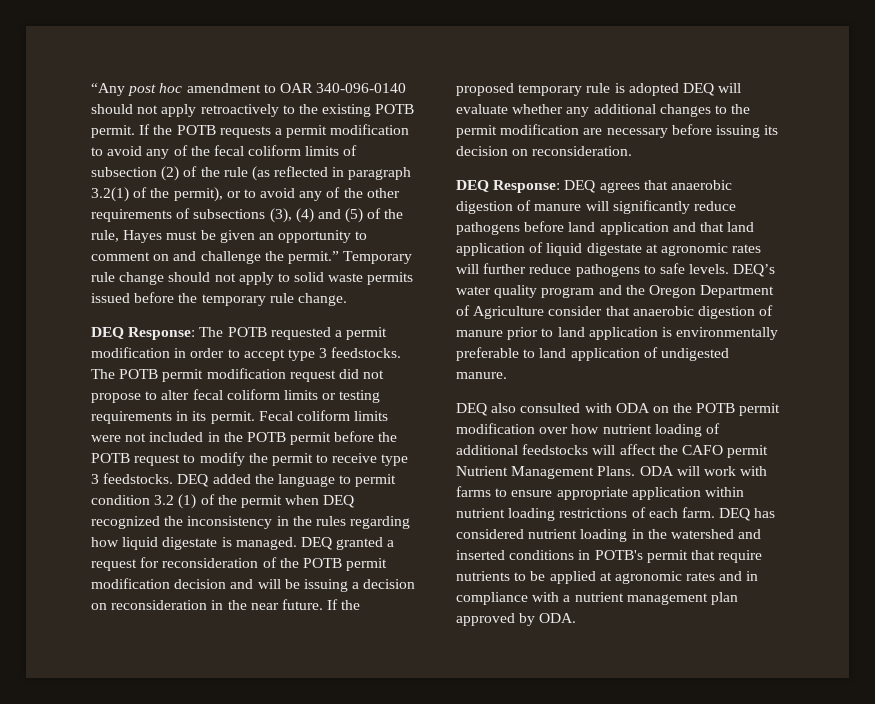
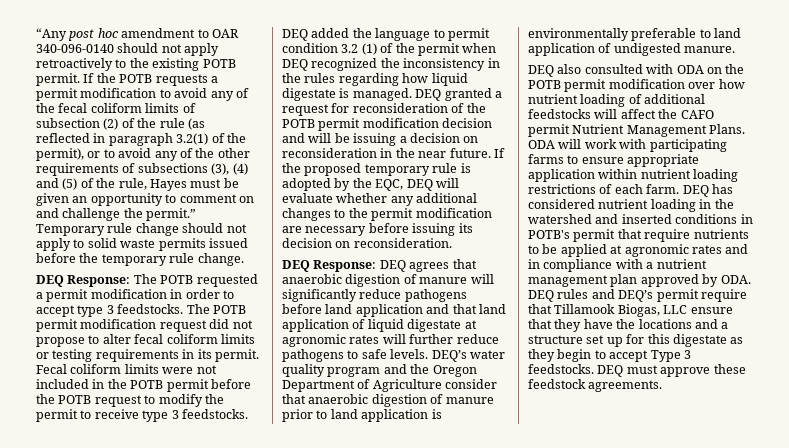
- If the proposed temporary rule is adopted DEQ will evaluate whether any additional changes to the permit modification are necessary before issuing its decision on reconsideration.
+ If the proposed temporary rule is adopted by the EQC, DEQ will evaluate whether any additional changes to the permit modification are necessary before issuing its decision on reconsideration.
- ODA will work with farms to ensure appropriate application within nutrient loading restrictions of each farm.
+ ODA will work with participating farms to ensure appropriate application within nutrient loading restrictions of each farm.
- DEQ has considered nutrient loading in the watershed and inserted conditions in POTB's permit that require nutrients to be applied at agronomic rates and in compliance with a nutrient management plan approved by ODA.
+ DEQ has considered nutrient loading in the watershed and inserted conditions in POTB's permit that require nutrients to be applied at agronomic rates and in compliance with a nutrient management plan approved by ODA. DEQ rules and DEQ’s permit require that Tillamook Biogas, LLC ensure that they have the locations and a structure set up for this digestate as they begin to accept Type 3 feedstocks. DEQ must approve these feedstock agreements.

